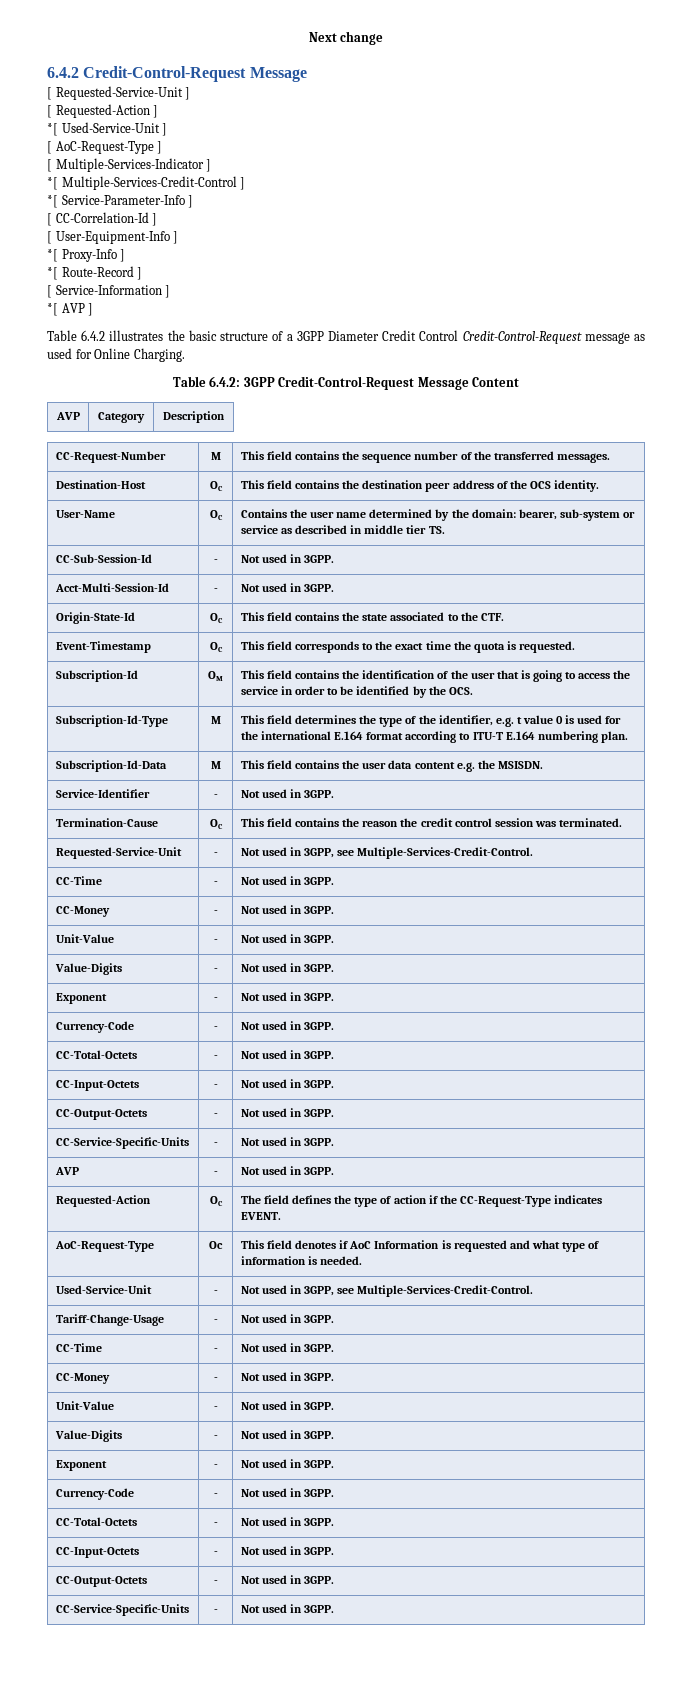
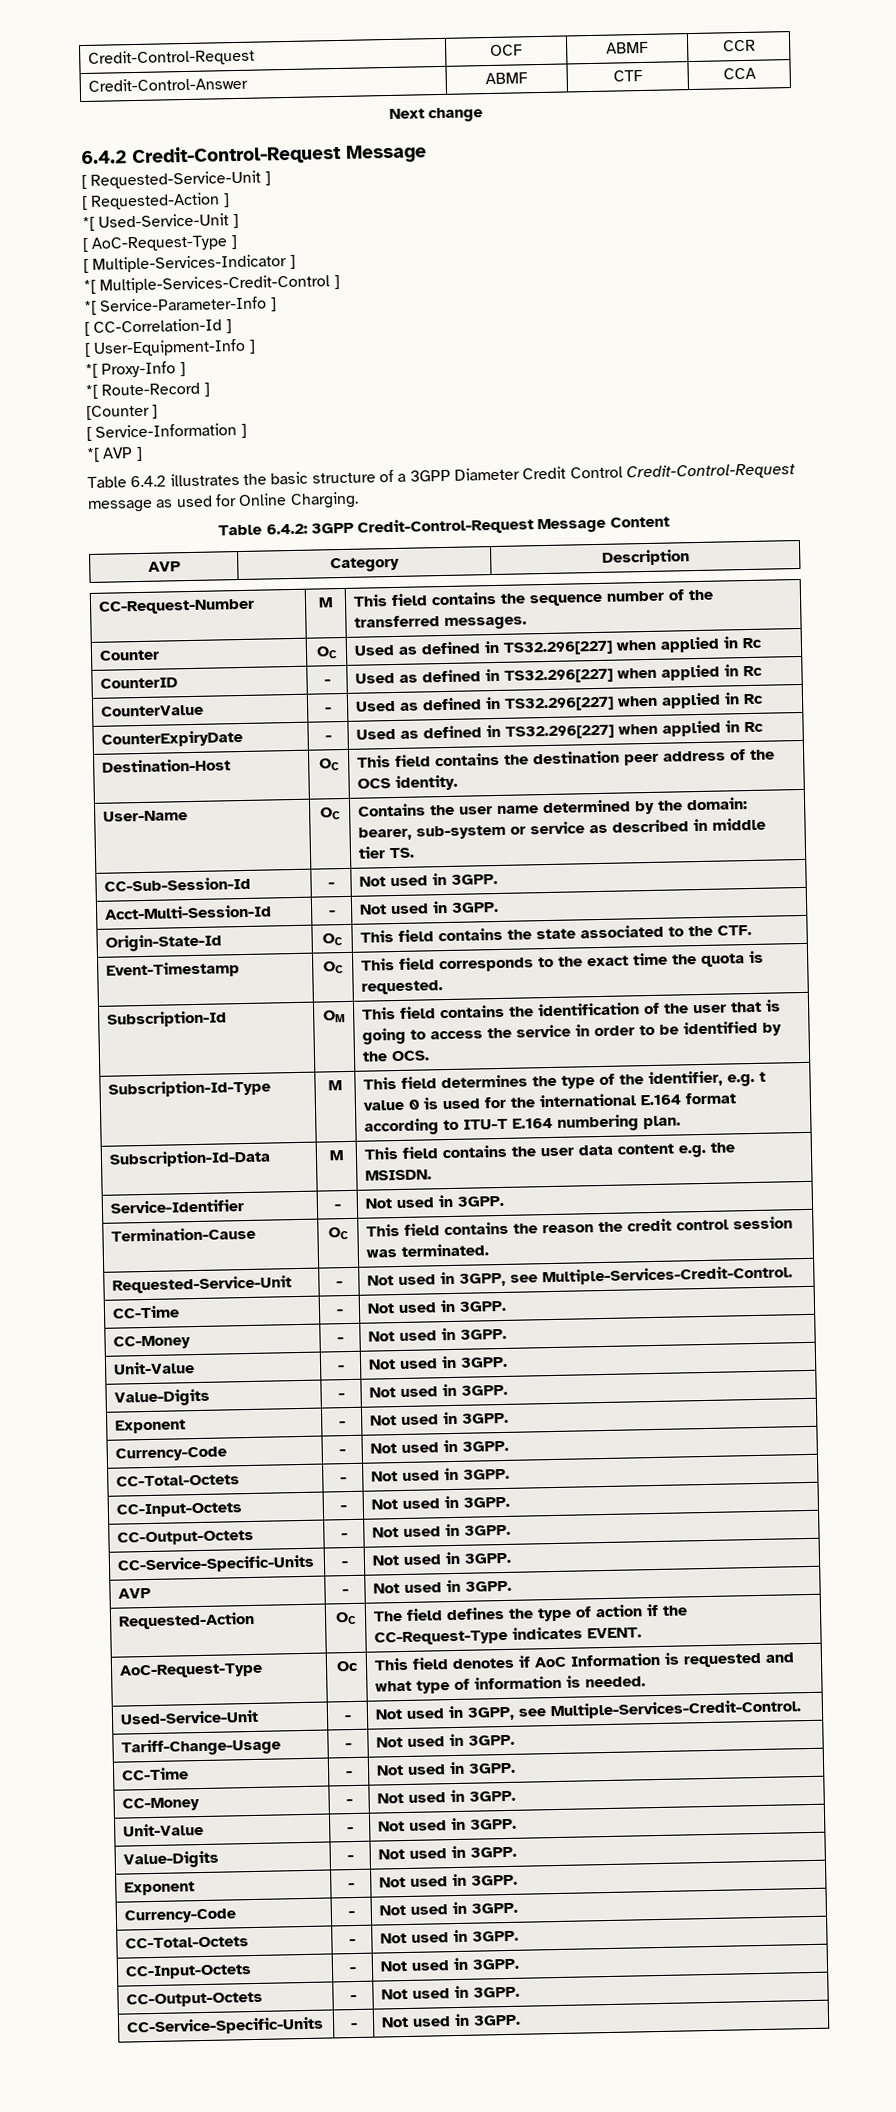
+ Credit-Control-Request | OCF | ABMF | CCR
+ Credit-Control-Answer | ABMF | CTF | CCA
+ [Counter ]
+ Counter | OC | Used as defined in TS32.296[227] when applied in Rc
+ CounterID | - | Used as defined in TS32.296[227] when applied in Rc
+ CounterValue | - | Used as defined in TS32.296[227] when applied in Rc
+ CounterExpiryDate | - | Used as defined in TS32.296[227] when applied in Rc

